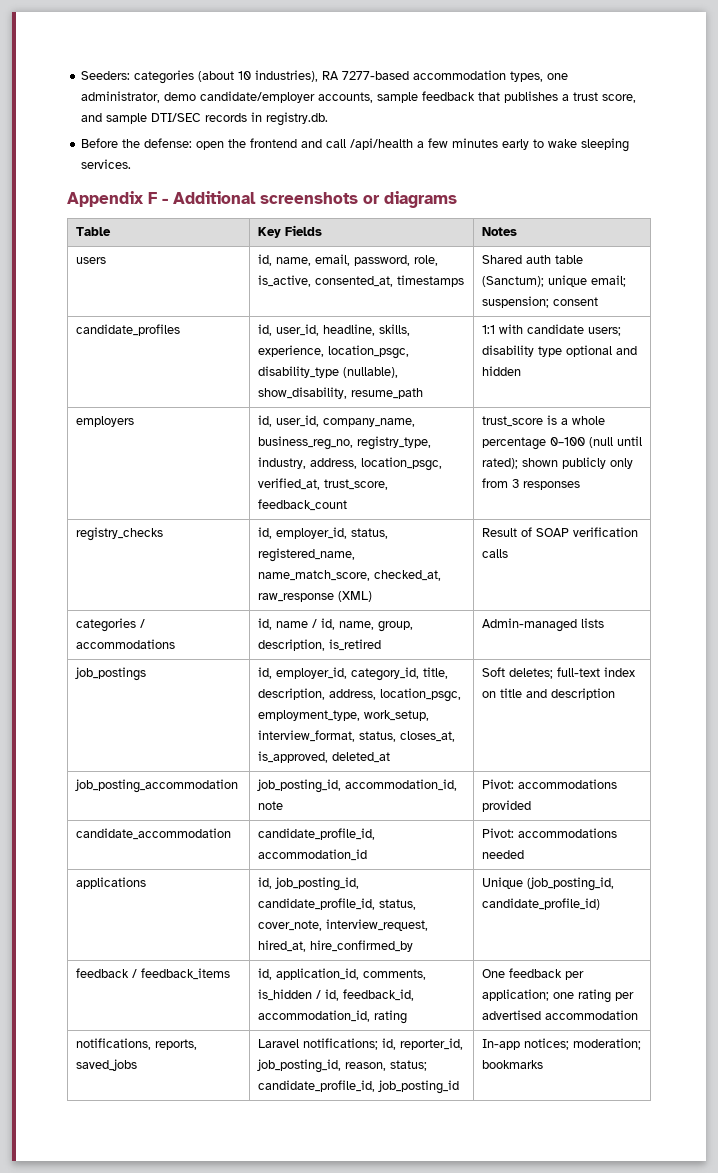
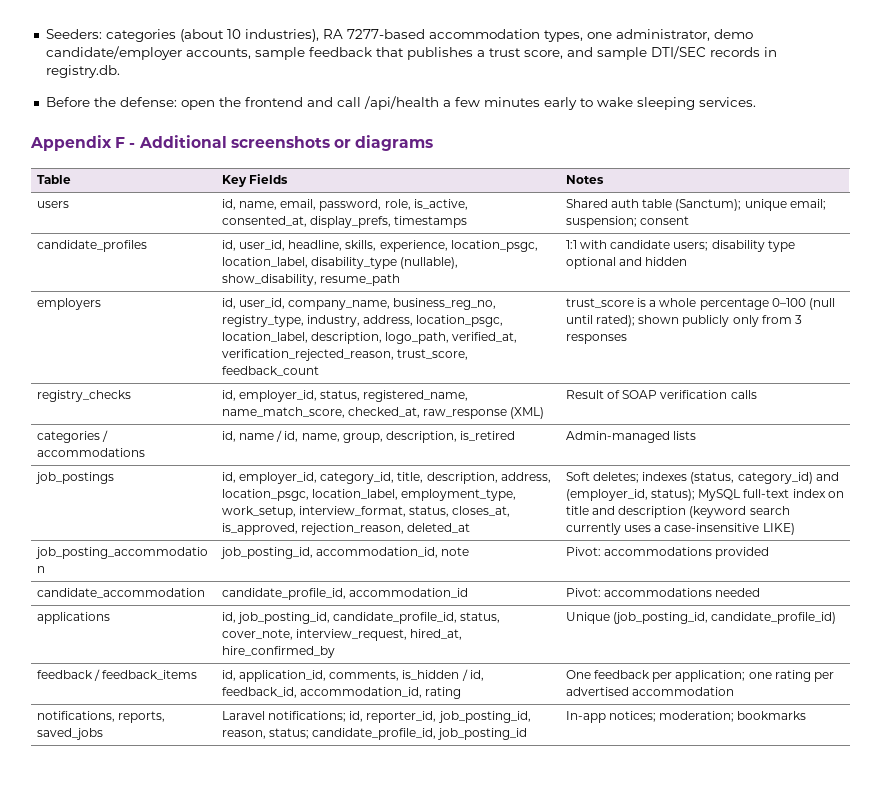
- users | id, name, email, password, role, is_active, consented_at, timestamps | Shared auth table (Sanctum); unique email; suspension; consent
+ users | id, name, email, password, role, is_active, consented_at, display_prefs, timestamps | Shared auth table (Sanctum); unique email; suspension; consent
- candidate_profiles | id, user_id, headline, skills, experience, location_psgc, disability_type (nullable), show_disability, resume_path | 1:1 with candidate users; disability type optional and hidden
+ candidate_profiles | id, user_id, headline, skills, experience, location_psgc, location_label, disability_type (nullable), show_disability, resume_path | 1:1 with candidate users; disability type optional and hidden
- employers | id, user_id, company_name, business_reg_no, registry_type, industry, address, location_psgc, verified_at, trust_score, feedback_count | trust_score is a whole percentage 0–100 (null until rated); shown publicly only from 3 responses
+ employers | id, user_id, company_name, business_reg_no, registry_type, industry, address, location_psgc, location_label, description, logo_path, verified_at, verification_rejected_reason, trust_score, feedback_count | trust_score is a whole percentage 0–100 (null until rated); shown publicly only from 3 responses
- job_postings | id, employer_id, category_id, title, description, address, location_psgc, employment_type, work_setup, interview_format, status, closes_at, is_approved, deleted_at | Soft deletes; full-text index on title and description
+ job_postings | id, employer_id, category_id, title, description, address, location_psgc, location_label, employment_type, work_setup, interview_format, status, closes_at, is_approved, rejection_reason, deleted_at | Soft deletes; indexes (status, category_id) and (employer_id, status); MySQL full-text index on title and description (keyword search currently uses a case-insensitive LIKE)

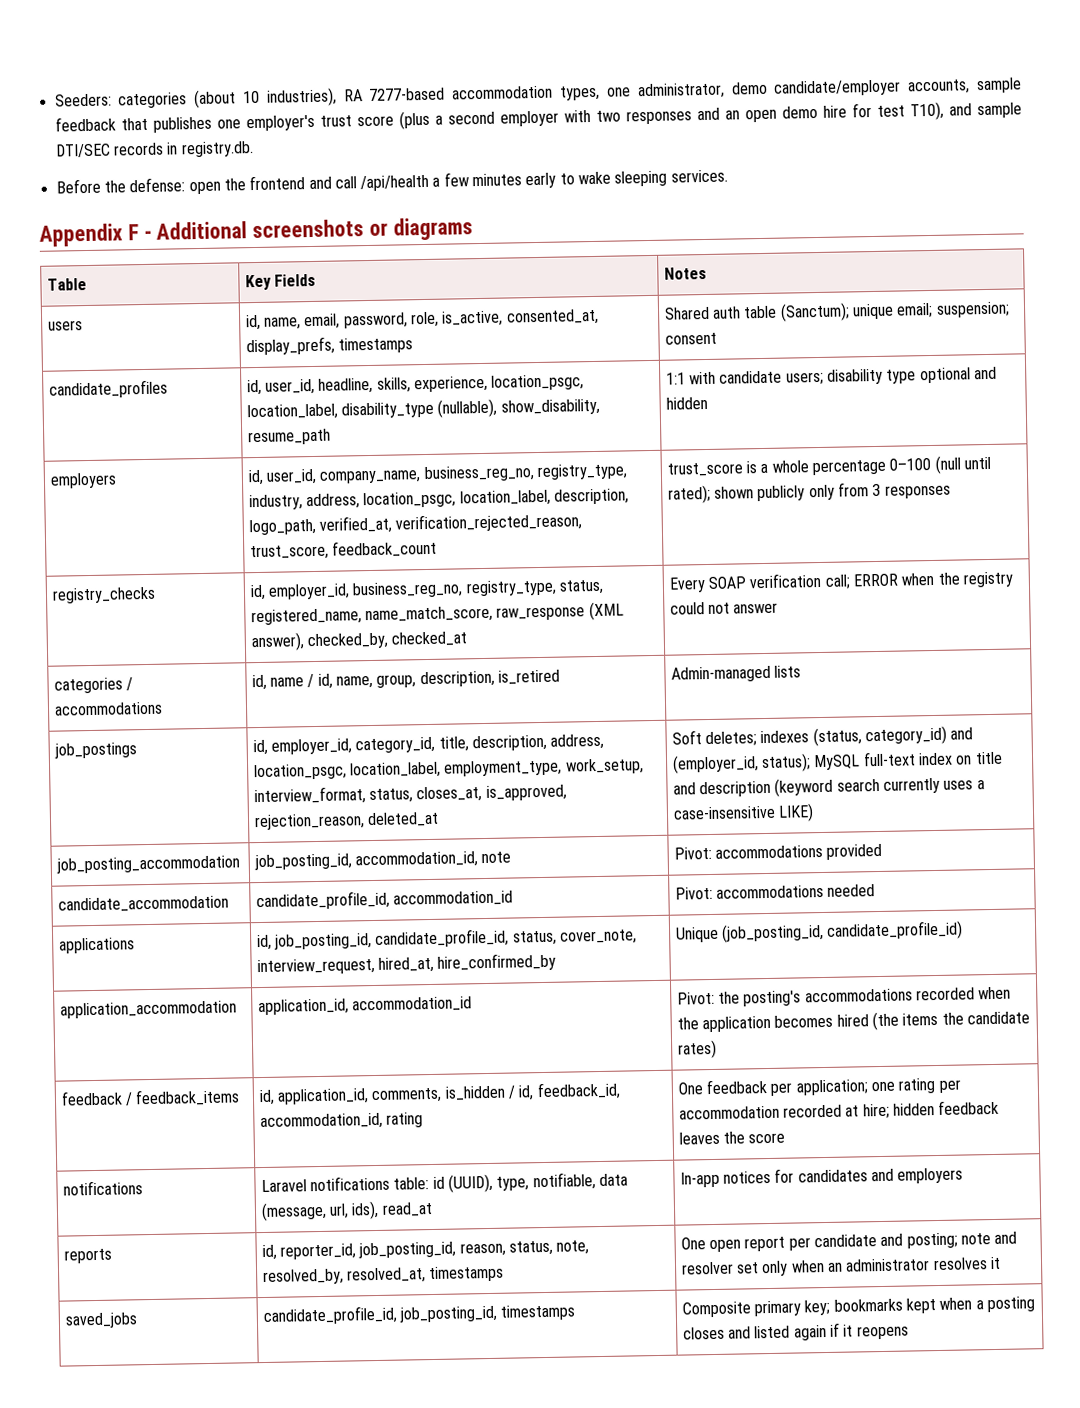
- Seeders: categories (about 10 industries), RA 7277-based accommodation types, one administrator, demo candidate/employer accounts, sample feedback that publishes a trust score, and sample DTI/SEC records in registry.db.
+ Seeders: categories (about 10 industries), RA 7277-based accommodation types, one administrator, demo candidate/employer accounts, sample feedback that publishes one employer's trust score (plus a second employer with two responses and an open demo hire for test T10), and sample DTI/SEC records in registry.db.
- registry_checks | id, employer_id, status, registered_name, name_match_score, checked_at, raw_response (XML) | Result of SOAP verification calls
+ registry_checks | id, employer_id, business_reg_no, registry_type, status, registered_name, name_match_score, raw_response (XML answer), checked_by, checked_at | Every SOAP verification call; ERROR when the registry could not answer
+ application_accommodation | application_id, accommodation_id | Pivot: the posting's accommodations recorded when the application becomes hired (the items the candidate rates)
- feedback / feedback_items | id, application_id, comments, is_hidden / id, feedback_id, accommodation_id, rating | One feedback per application; one rating per advertised accommodation
- notifications, reports, saved_jobs | Laravel notifications; id, reporter_id, job_posting_id, reason, status; candidate_profile_id, job_posting_id | In-app notices; moderation; bookmarks
+ feedback / feedback_items | id, application_id, comments, is_hidden / id, feedback_id, accommodation_id, rating | One feedback per application; one rating per accommodation recorded at hire; hidden feedback leaves the score
+ notifications | Laravel notifications table: id (UUID), type, notifiable, data (message, url, ids), read_at | In-app notices for candidates and employers
+ reports | id, reporter_id, job_posting_id, reason, status, note, resolved_by, resolved_at, timestamps | One open report per candidate and posting; note and resolver set only when an administrator resolves it
+ saved_jobs | candidate_profile_id, job_posting_id, timestamps | Composite primary key; bookmarks kept when a posting closes and listed again if it reopens

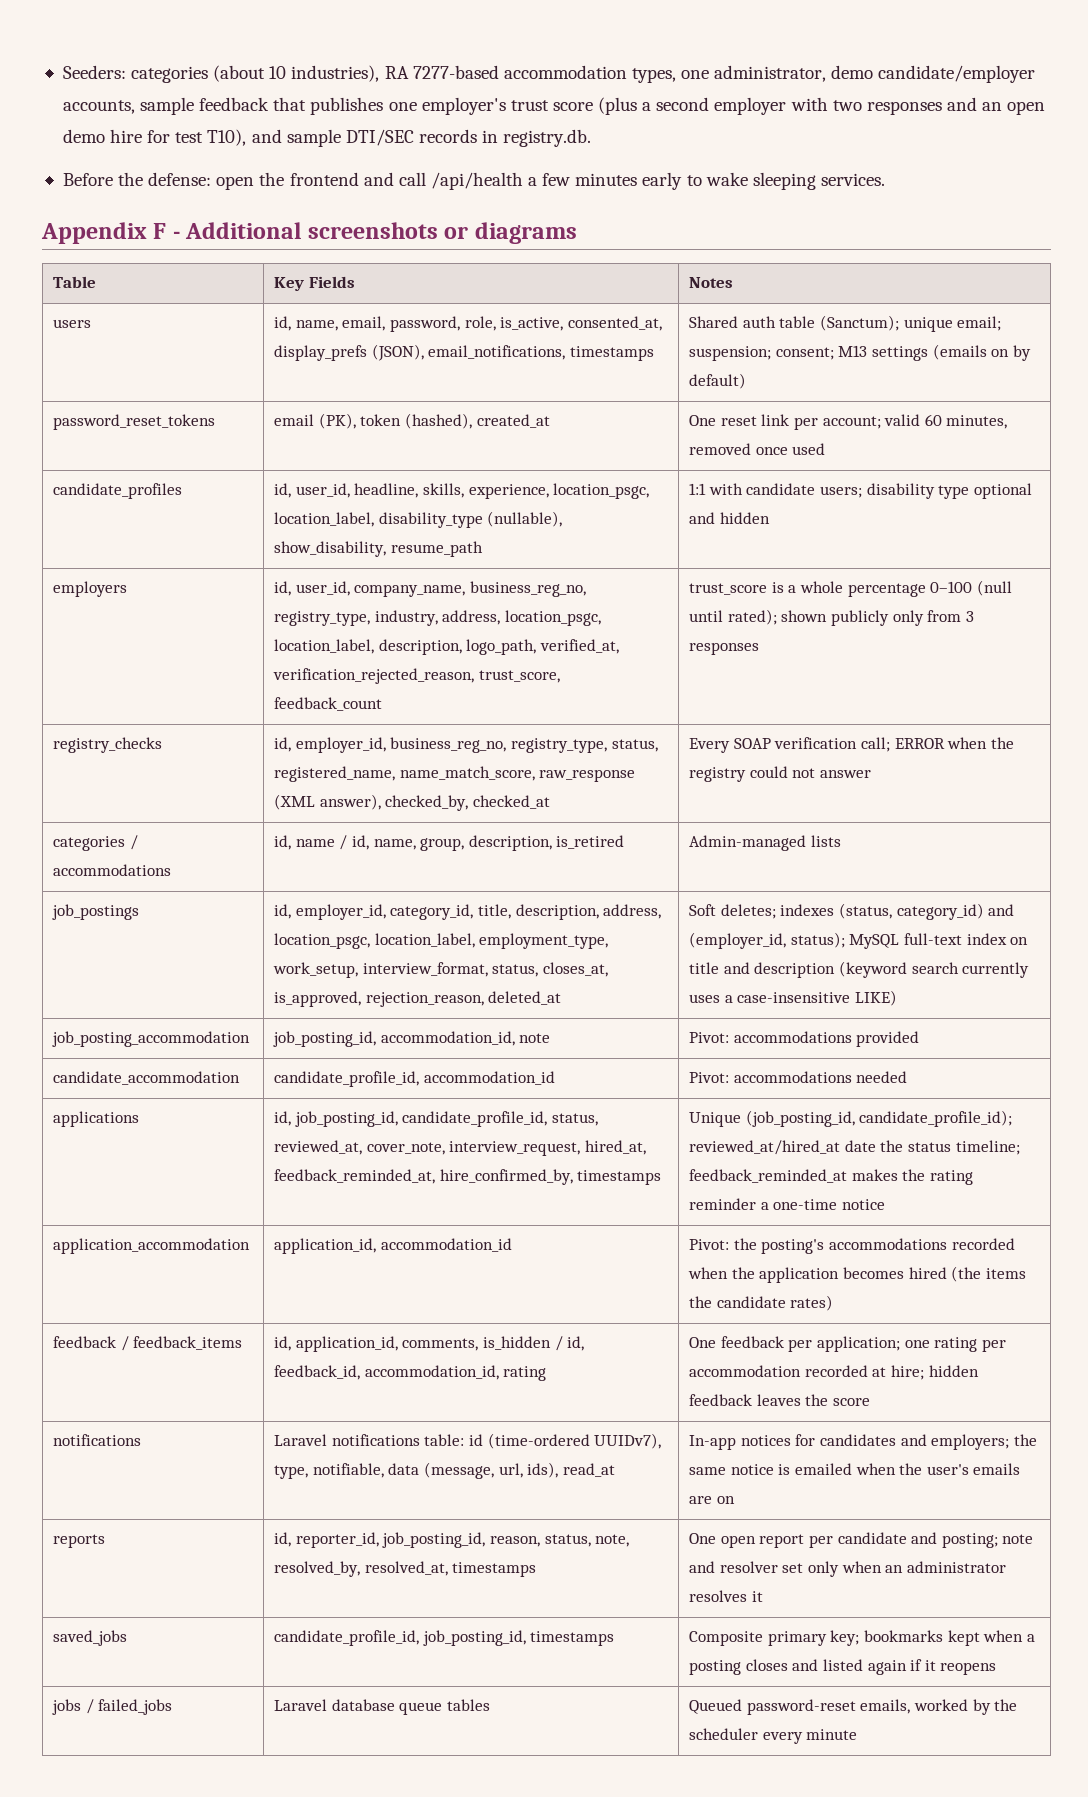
- users | id, name, email, password, role, is_active, consented_at, display_prefs, timestamps | Shared auth table (Sanctum); unique email; suspension; consent
+ users | id, name, email, password, role, is_active, consented_at, display_prefs (JSON), email_notifications, timestamps | Shared auth table (Sanctum); unique email; suspension; consent; M13 settings (emails on by default)
+ password_reset_tokens | email (PK), token (hashed), created_at | One reset link per account; valid 60 minutes, removed once used
- applications | id, job_posting_id, candidate_profile_id, status, cover_note, interview_request, hired_at, hire_confirmed_by | Unique (job_posting_id, candidate_profile_id)
+ applications | id, job_posting_id, candidate_profile_id, status, reviewed_at, cover_note, interview_request, hired_at, feedback_reminded_at, hire_confirmed_by, timestamps | Unique (job_posting_id, candidate_profile_id); reviewed_at/hired_at date the status timeline; feedback_reminded_at makes the rating reminder a one-time notice
- notifications | Laravel notifications table: id (UUID), type, notifiable, data (message, url, ids), read_at | In-app notices for candidates and employers
+ notifications | Laravel notifications table: id (time-ordered UUIDv7), type, notifiable, data (message, url, ids), read_at | In-app notices for candidates and employers; the same notice is emailed when the user's emails are on
+ jobs / failed_jobs | Laravel database queue tables | Queued password-reset emails, worked by the scheduler every minute

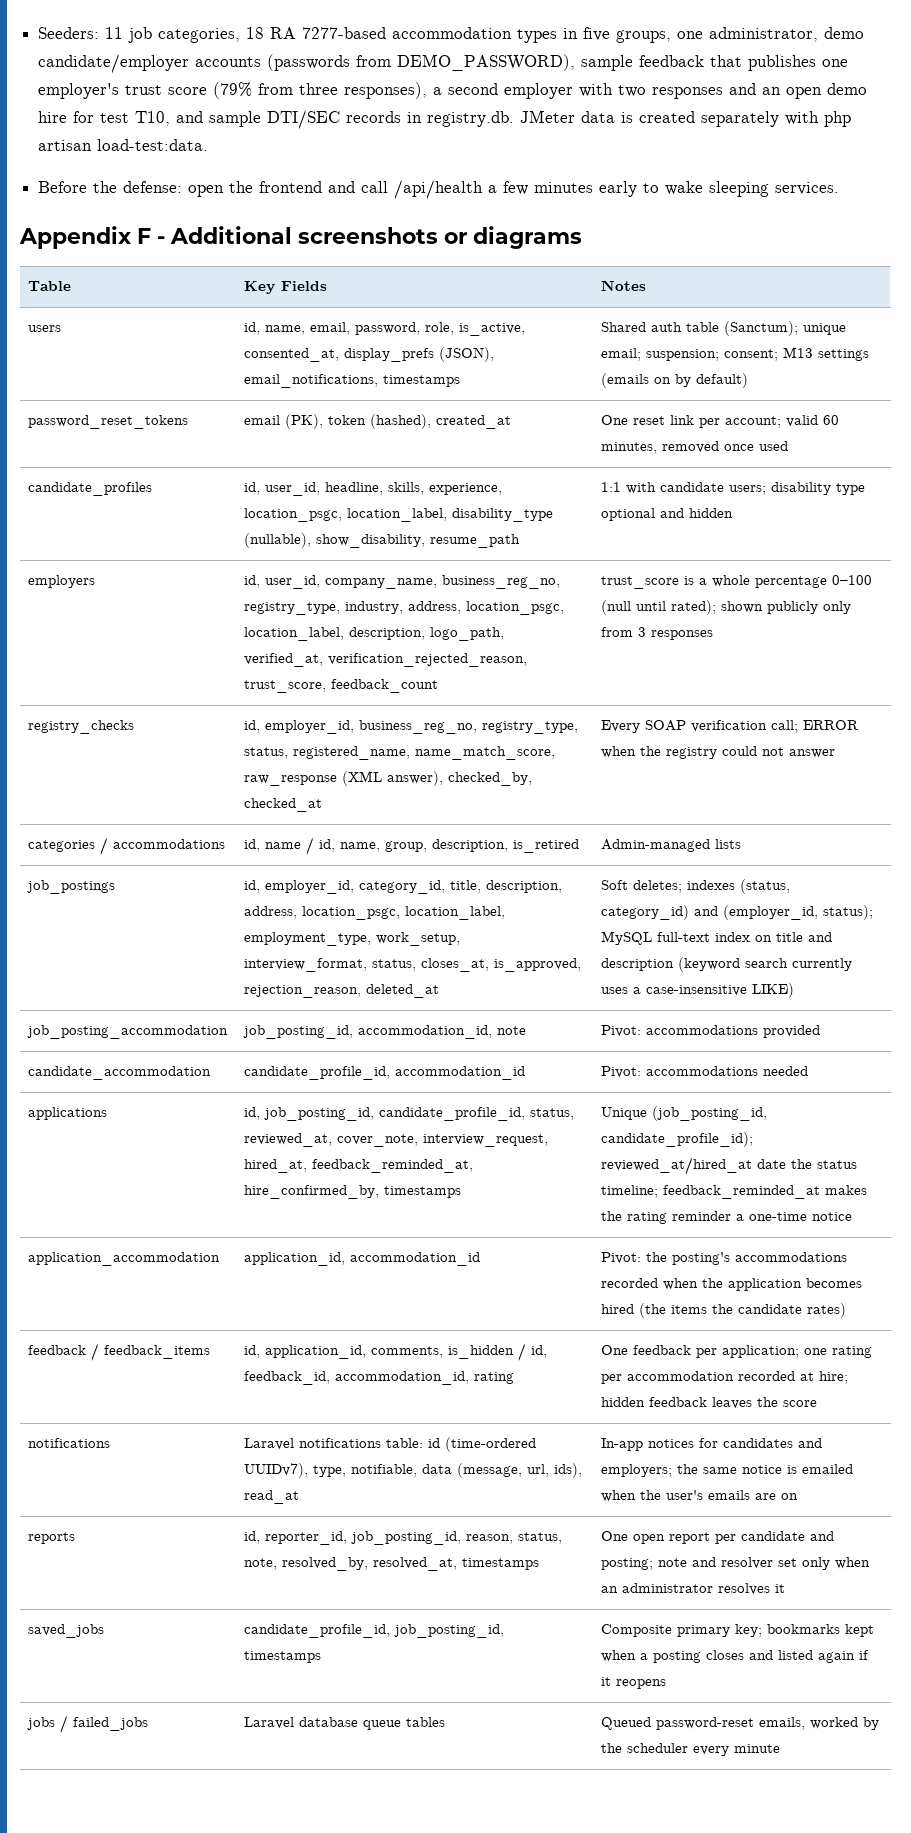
- Seeders: categories (about 10 industries), RA 7277-based accommodation types, one administrator, demo candidate/employer accounts, sample feedback that publishes one employer's trust score (plus a second employer with two responses and an open demo hire for test T10), and sample DTI/SEC records in registry.db.
+ Seeders: 11 job categories, 18 RA 7277-based accommodation types in five groups, one administrator, demo candidate/employer accounts (passwords from DEMO_PASSWORD), sample feedback that publishes one employer's trust score (79% from three responses), a second employer with two responses and an open demo hire for test T10, and sample DTI/SEC records in registry.db. JMeter data is created separately with php artisan load-test:data.

